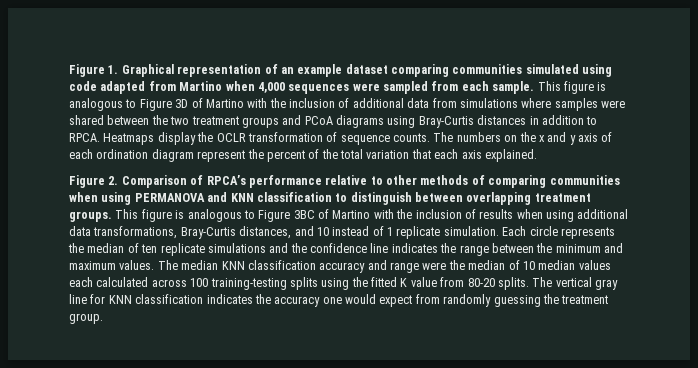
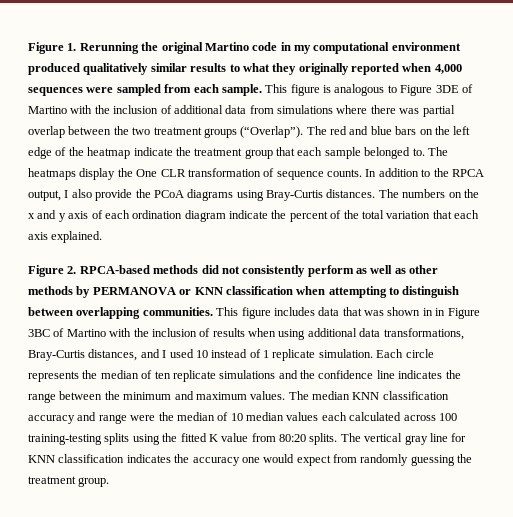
- Figure 1. Graphical representation of an example dataset comparing communities simulated using code adapted from Martino when 4,000 sequences were sampled from each sample.
+ Figure 1. Rerunning the original Martino code in my computational environment produced qualitatively similar results to what they originally reported when 4,000 sequences were sampled from each sample.
- This figure is analogous to Figure 3D of Martino with the inclusion of additional data from simulations where samples were shared between the two treatment groups and PCoA diagrams using Bray-Curtis distances in addition to RPCA. Heatmaps display the OCLR transformation of sequence counts.
+ This figure is analogous to Figure 3DE of Martino with the inclusion of additional data from simulations where there was partial overlap between the two treatment groups (“Overlap”). The red and blue bars on the left edge of the heatmap indicate the treatment group that each sample belonged to. The heatmaps display the One CLR transformation of sequence counts. In addition to the RPCA output, I also provide the PCoA diagrams using Bray-Curtis distances.
- The numbers on the x and y axis of each ordination diagram represent the percent of the total variation that each axis explained.
+ The numbers on the x and y axis of each ordination diagram indicate the percent of the total variation that each axis explained.
- Figure 2. Comparison of RPCA’s performance relative to other methods of comparing communities when using PERMANOVA and KNN classification to distinguish between overlapping treatment groups. This figure is analogous to Figure 3BC of Martino with the inclusion of results when using additional data transformations, Bray-Curtis distances, and 10 instead of 1 replicate simulation.
+ Figure 2. RPCA-based methods did not consistently perform as well as other methods by PERMANOVA or KNN classification when attempting to distinguish between overlapping communities. This figure includes data that was shown in in Figure 3BC of Martino with the inclusion of results when using additional data transformations, Bray-Curtis distances, and I used 10 instead of 1 replicate simulation.
- The median KNN classification accuracy and range were the median of 10 median values each calculated across 100 training-testing splits using the fitted K value from 80-20 splits.
+ The median KNN classification accuracy and range were the median of 10 median values each calculated across 100 training-testing splits using the fitted K value from 80:20 splits.

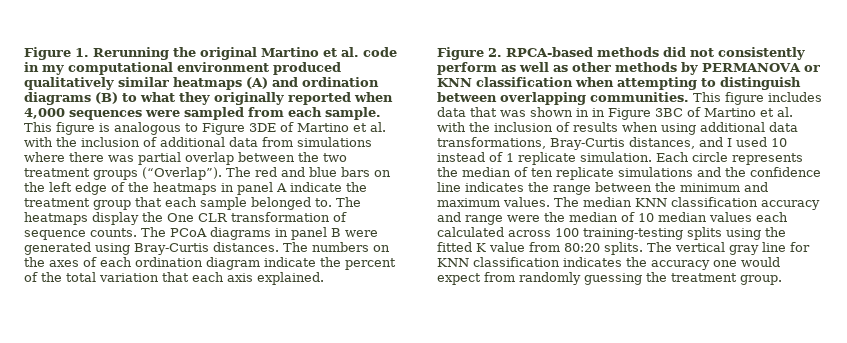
- Figure 1. Rerunning the original Martino code in my computational environment produced qualitatively similar results to what they originally reported when 4,000 sequences were sampled from each sample.
+ Figure 1. Rerunning the original Martino et al. code in my computational environment produced qualitatively similar heatmaps (A) and ordination diagrams (B) to what they originally reported when 4,000 sequences were sampled from each sample.
- This figure is analogous to Figure 3DE of Martino with the inclusion of additional data from simulations where there was partial overlap between the two treatment groups (“Overlap”).
+ This figure is analogous to Figure 3DE of Martino et al. with the inclusion of additional data from simulations where there was partial overlap between the two treatment groups (“Overlap”).
- The red and blue bars on the left edge of the heatmap indicate the treatment group that each sample belonged to.
+ The red and blue bars on the left edge of the heatmaps in panel A indicate the treatment group that each sample belonged to.
- In addition to the RPCA output, I also provide the PCoA diagrams using Bray-Curtis distances.
+ The PCoA diagrams in panel B were generated using Bray-Curtis distances.
- The numbers on the x and y axis of each ordination diagram indicate the percent of the total variation that each axis explained.
+ The numbers on the axes of each ordination diagram indicate the percent of the total variation that each axis explained.
- This figure includes data that was shown in in Figure 3BC of Martino with the inclusion of results when using additional data transformations, Bray-Curtis distances, and I used 10 instead of 1 replicate simulation.
+ This figure includes data that was shown in in Figure 3BC of Martino et al. with the inclusion of results when using additional data transformations, Bray-Curtis distances, and I used 10 instead of 1 replicate simulation.

